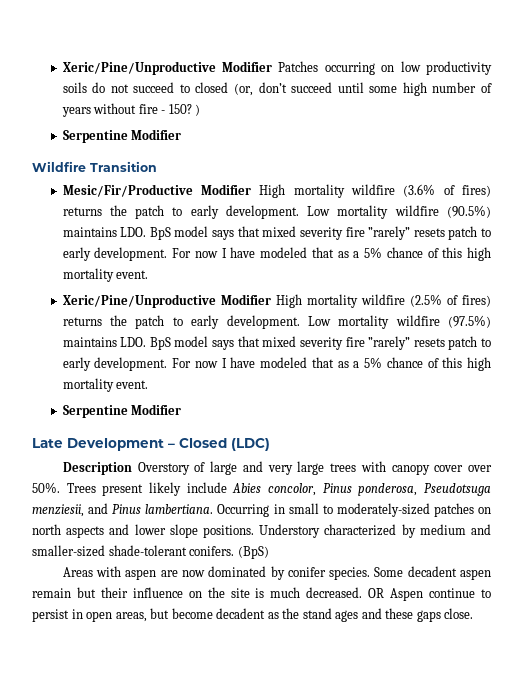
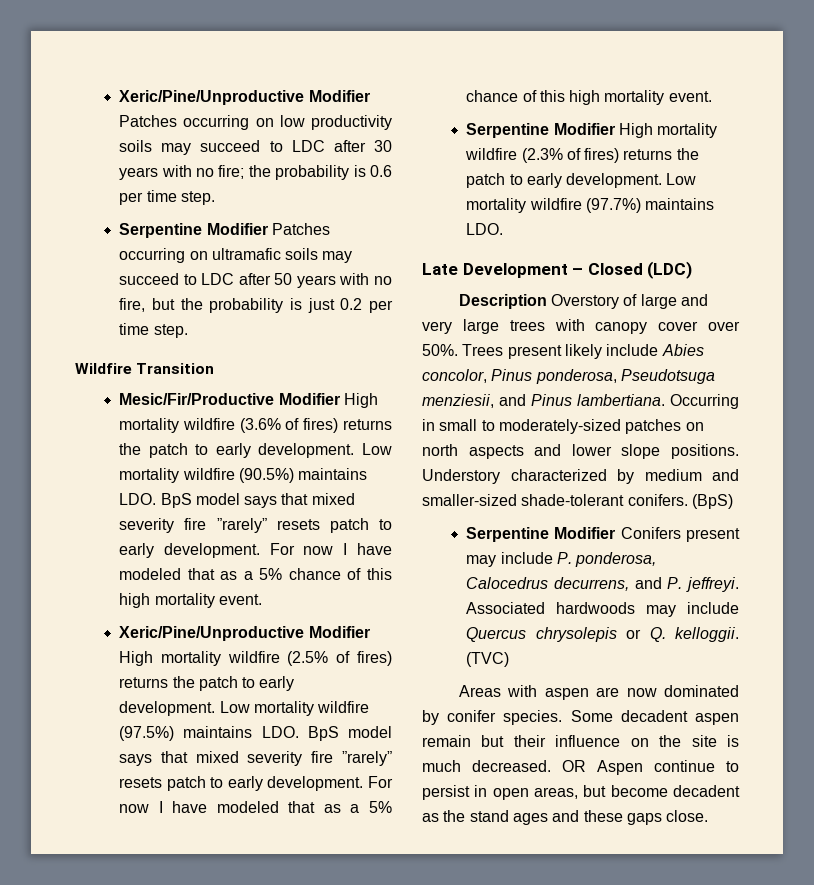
- Xeric/Pine/Unproductive Modifier Patches occurring on low productivity soils do not succeed to closed (or, don’t succeed until some high number of years without fire - 150? )
- Serpentine Modifier
+ Xeric/Pine/Unproductive Modifier Patches occurring on low productivity soils may succeed to LDC after 30 years with no fire; the probability is 0.6 per time step.
+ Serpentine Modifier Patches occurring on ultramafic soils may succeed to LDC after 50 years with no fire, but the probability is just 0.2 per time step.
  Low mortality wildfire (97.5%) maintains LDO. BpS model says that mixed severity fire ”rarely” resets patch to early development. For now I have modeled that as a 5% chance of this high mortality event.
- Serpentine Modifier
+ Serpentine Modifier High mortality wildfire (2.3% of fires) returns the patch to early development. Low mortality wildfire (97.7%) maintains LDO.
+ Serpentine Modifier Conifers present may include P. ponderosa, Calocedrus decurrens, and P. jeffreyi. Associated hardwoods may include Quercus chrysolepis or Q. kelloggii. (TVC)

